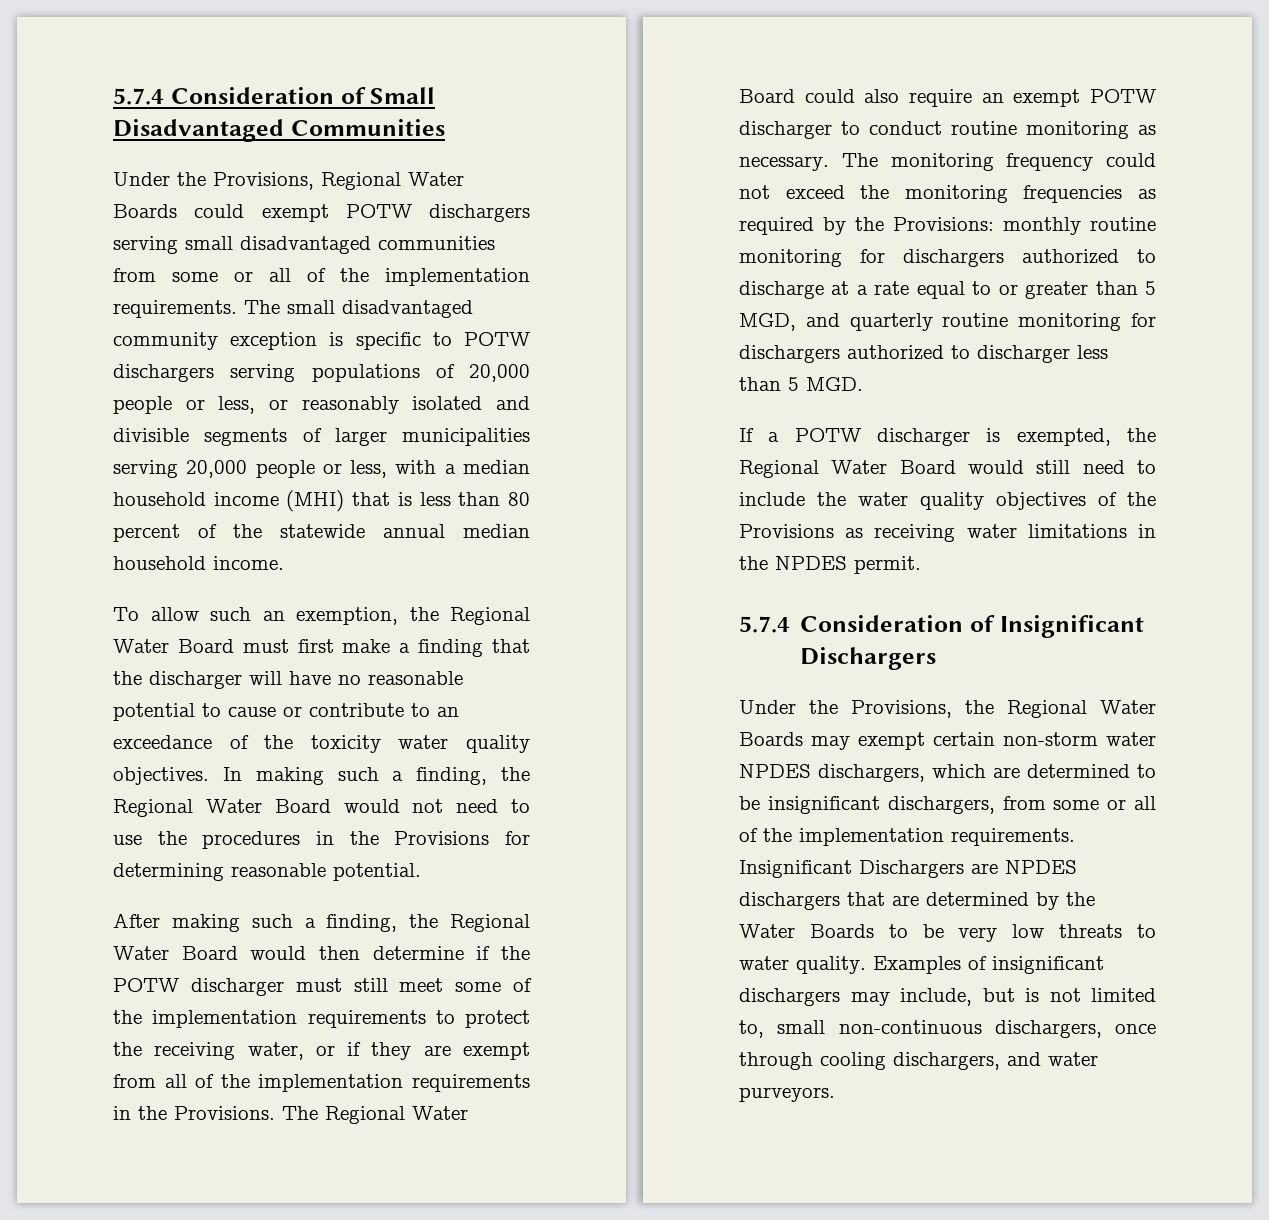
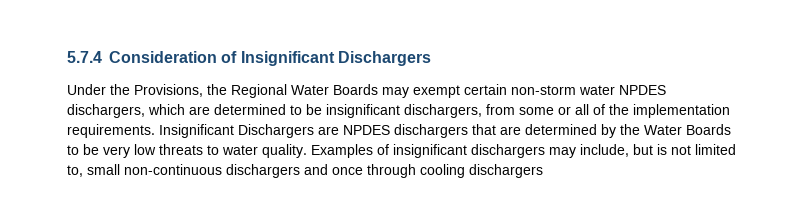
- 5.7.4 Consideration of Small Disadvantaged Communities
- Under the Provisions, Regional Water Boards could exempt POTW dischargers serving small disadvantaged communities from some or all of the implementation requirements. The small disadvantaged community exception is specific to POTW dischargers serving populations of 20,000 people or less, or reasonably isolated and divisible segments of larger municipalities serving 20,000 people or less, with a median household income (MHI) that is less than 80 percent of the statewide annual median household income.
- To allow such an exemption, the Regional Water Board must first make a finding that the discharger will have no reasonable potential to cause or contribute to an exceedance of the toxicity water quality objectives. In making such a finding, the Regional Water Board would not need to use the procedures in the Provisions for determining reasonable potential.
- After making such a finding, the Regional Water Board would then determine if the POTW discharger must still meet some of the implementation requirements to protect the receiving water, or if they are exempt from all of the implementation requirements in the Provisions. The Regional Water Board could also require an exempt POTW discharger to conduct routine monitoring as necessary. The monitoring frequency could not exceed the monitoring frequencies as required by the Provisions: monthly routine monitoring for dischargers authorized to discharge at a rate equal to or greater than 5 MGD, and quarterly routine monitoring for dischargers authorized to discharger less than 5 MGD.
- If a POTW discharger is exempted, the Regional Water Board would still need to include the water quality objectives of the Provisions as receiving water limitations in the NPDES permit.
- Examples of insignificant dischargers may include, but is not limited to, small non-continuous dischargers, once through cooling dischargers, and water purveyors.
+ Examples of insignificant dischargers may include, but is not limited to, small non-continuous dischargers and once through cooling dischargers

